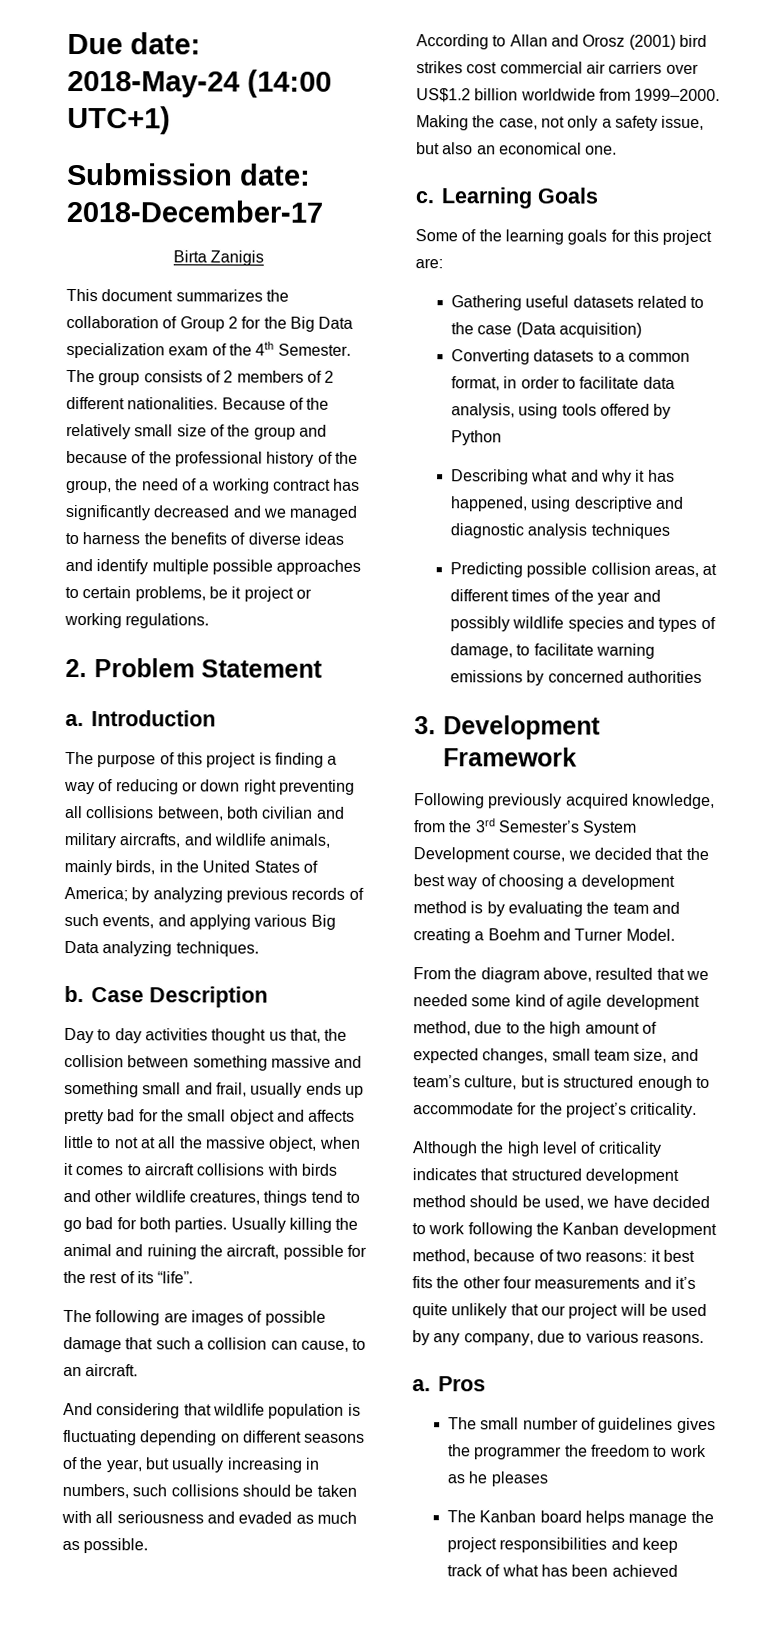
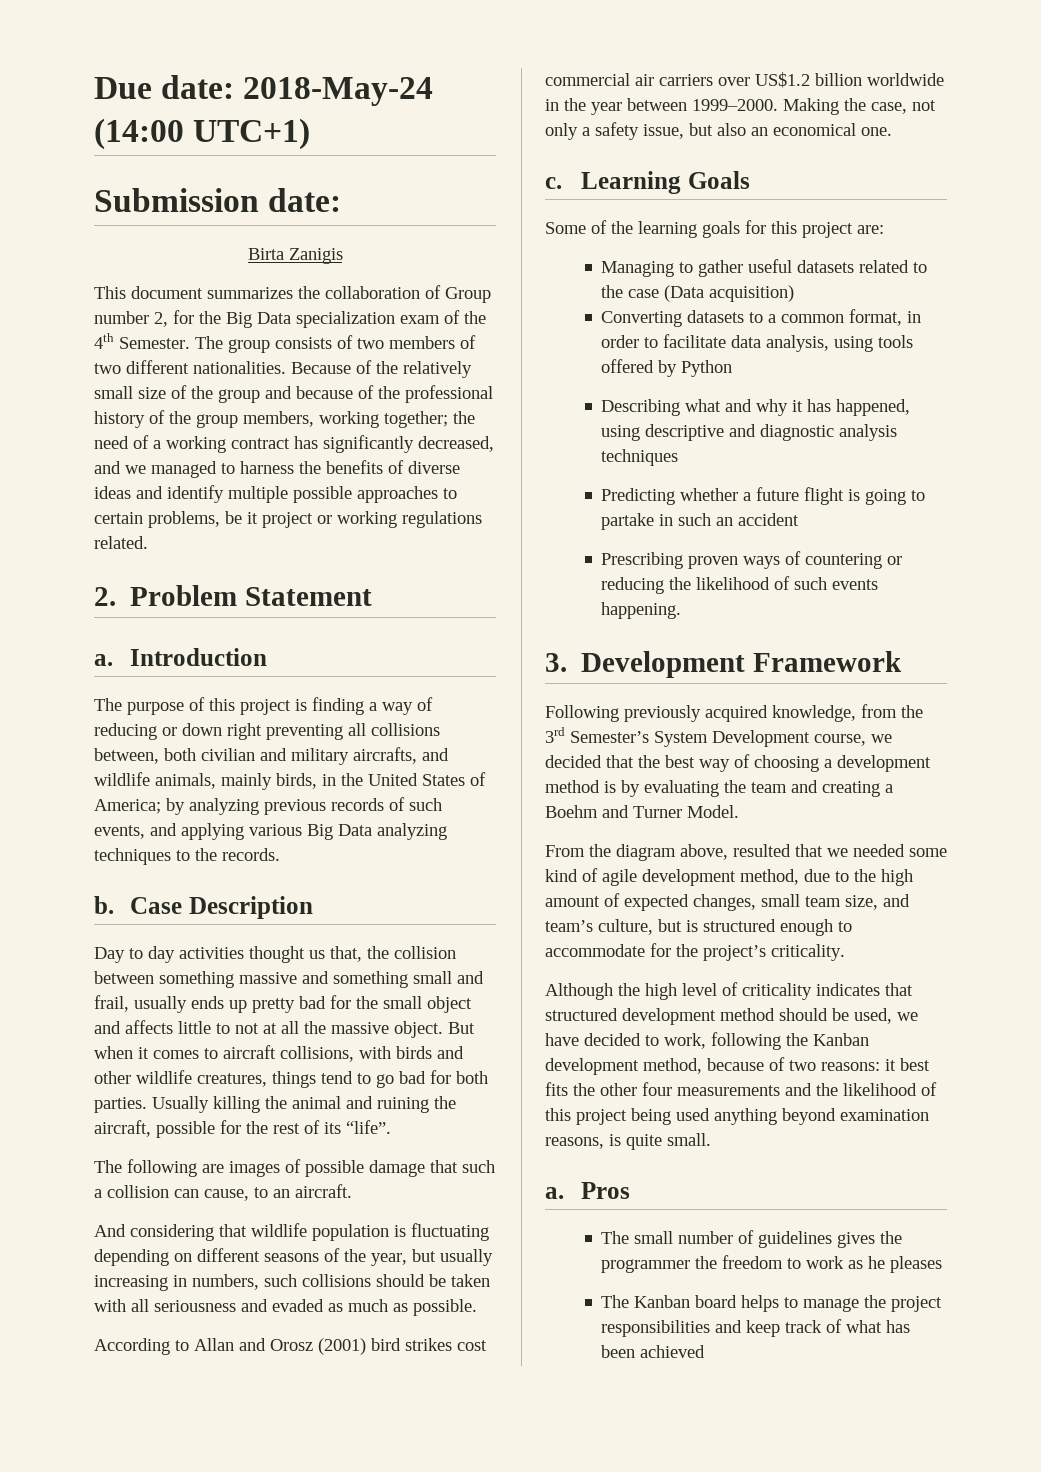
- Submission date: 2018-December-17
+ Submission date:
- This document summarizes the collaboration of Group 2 for the Big Data specialization exam of the 4th Semester.
+ This document summarizes the collaboration of Group number 2, for the Big Data specialization exam of the 4th Semester.
- The group consists of 2 members of 2 different nationalities.
+ The group consists of two members of two different nationalities.
- Because of the relatively small size of the group and because of the professional history of the group, the need of a working contract has significantly decreased and we managed to harness the benefits of diverse ideas and identify multiple possible approaches to certain problems, be it project or working regulations.
+ Because of the relatively small size of the group and because of the professional history of the group members, working together; the need of a working contract has significantly decreased, and we managed to harness the benefits of diverse ideas and identify multiple possible approaches to certain problems, be it project or working regulations related.
- The purpose of this project is finding a way of reducing or down right preventing all collisions between, both civilian and military aircrafts, and wildlife animals, mainly birds, in the United States of America; by analyzing previous records of such events, and applying various Big Data analyzing techniques.
+ The purpose of this project is finding a way of reducing or down right preventing all collisions between, both civilian and military aircrafts, and wildlife animals, mainly birds, in the United States of America; by analyzing previous records of such events, and applying various Big Data analyzing techniques to the records.
- Day to day activities thought us that, the collision between something massive and something small and frail, usually ends up pretty bad for the small object and affects little to not at all the massive object, when it comes to aircraft collisions with birds and other wildlife creatures, things tend to go bad for both parties.
+ Day to day activities thought us that, the collision between something massive and something small and frail, usually ends up pretty bad for the small object and affects little to not at all the massive object. But when it comes to aircraft collisions, with birds and other wildlife creatures, things tend to go bad for both parties.
- According to Allan and Orosz (2001) bird strikes cost commercial air carriers over US$1.2 billion worldwide from 1999–2000.
+ According to Allan and Orosz (2001) bird strikes cost commercial air carriers over US$1.2 billion worldwide in the year between 1999–2000.
- Gathering useful datasets related to the case (Data acquisition)
+ Managing to gather useful datasets related to the case (Data acquisition)
- Predicting possible collision areas, at different times of the year and possibly wildlife species and types of damage, to facilitate warning emissions by concerned authorities
+ Predicting whether a future flight is going to partake in such an accident
+ Prescribing proven ways of countering or reducing the likelihood of such events happening.
- Although the high level of criticality indicates that structured development method should be used, we have decided to work following the Kanban development method, because of two reasons: it best fits the other four measurements and it’s quite unlikely that our project will be used by any company, due to various reasons.
+ Although the high level of criticality indicates that structured development method should be used, we have decided to work, following the Kanban development method, because of two reasons: it best fits the other four measurements and the likelihood of this project being used anything beyond examination reasons, is quite small.
- The Kanban board helps manage the project responsibilities and keep track of what has been achieved
+ The Kanban board helps to manage the project responsibilities and keep track of what has been achieved

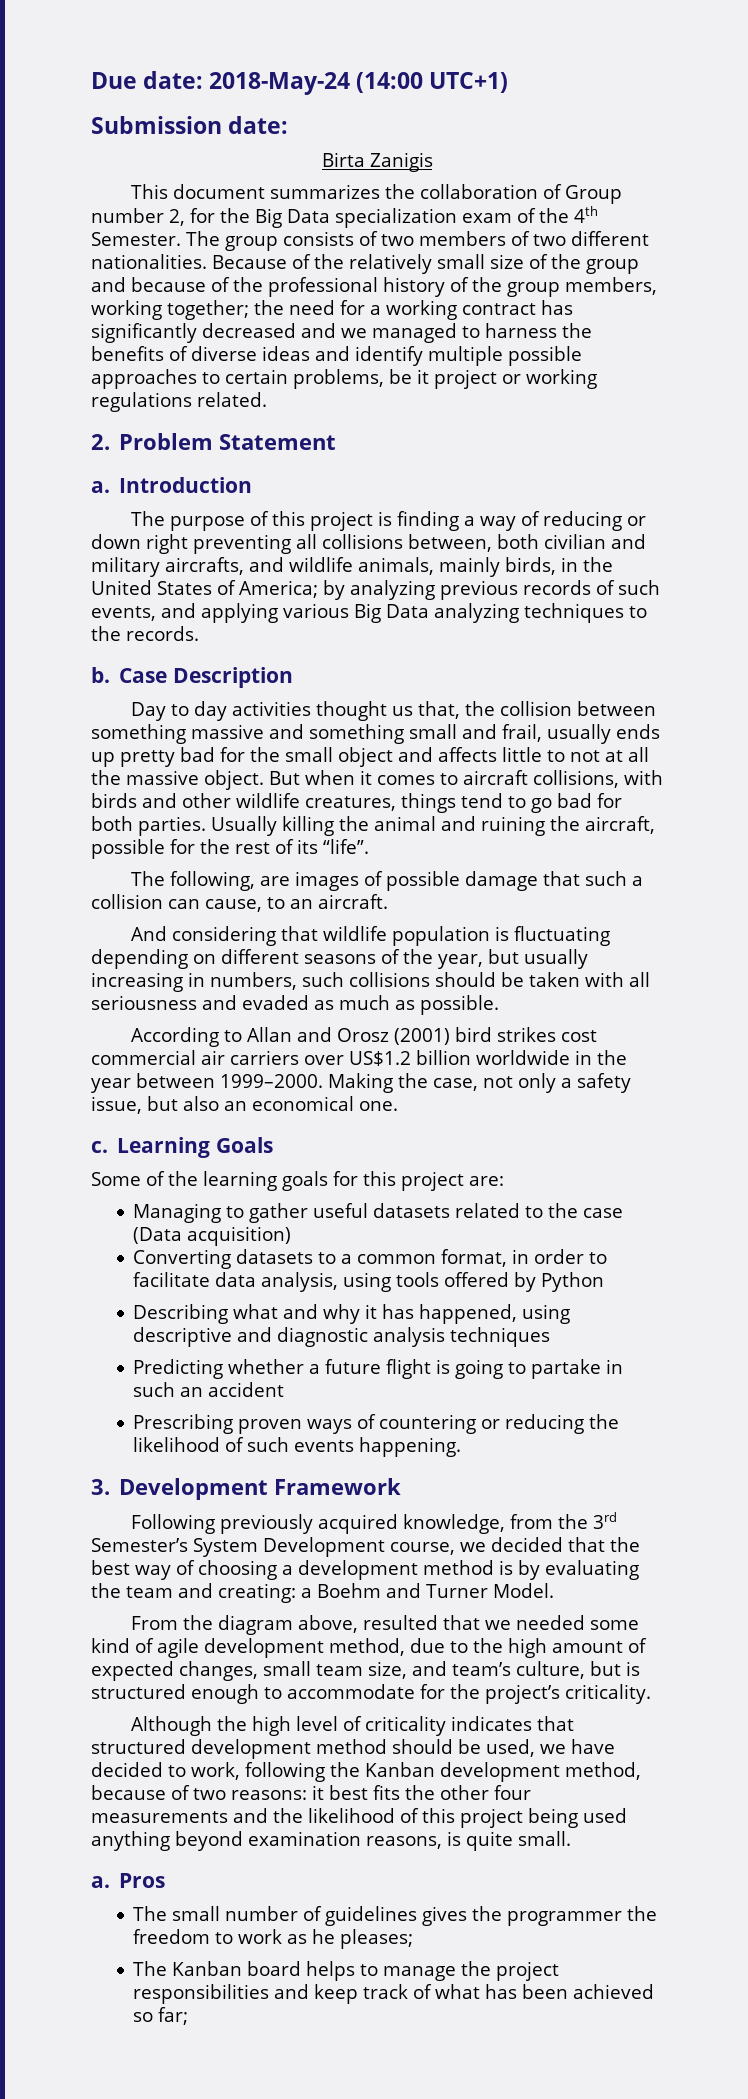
- Because of the relatively small size of the group and because of the professional history of the group members, working together; the need of a working contract has significantly decreased, and we managed to harness the benefits of diverse ideas and identify multiple possible approaches to certain problems, be it project or working regulations related.
+ Because of the relatively small size of the group and because of the professional history of the group members, working together; the need for a working contract has significantly decreased and we managed to harness the benefits of diverse ideas and identify multiple possible approaches to certain problems, be it project or working regulations related.
- The following are images of possible damage that such a collision can cause, to an aircraft.
+ The following, are images of possible damage that such a collision can cause, to an aircraft.
- Following previously acquired knowledge, from the 3rd Semester’s System Development course, we decided that the best way of choosing a development method is by evaluating the team and creating a Boehm and Turner Model.
+ Following previously acquired knowledge, from the 3rd Semester’s System Development course, we decided that the best way of choosing a development method is by evaluating the team and creating: a Boehm and Turner Model.
- The small number of guidelines gives the programmer the freedom to work as he pleases
+ The small number of guidelines gives the programmer the freedom to work as he pleases;
- The Kanban board helps to manage the project responsibilities and keep track of what has been achieved
+ The Kanban board helps to manage the project responsibilities and keep track of what has been achieved so far;

